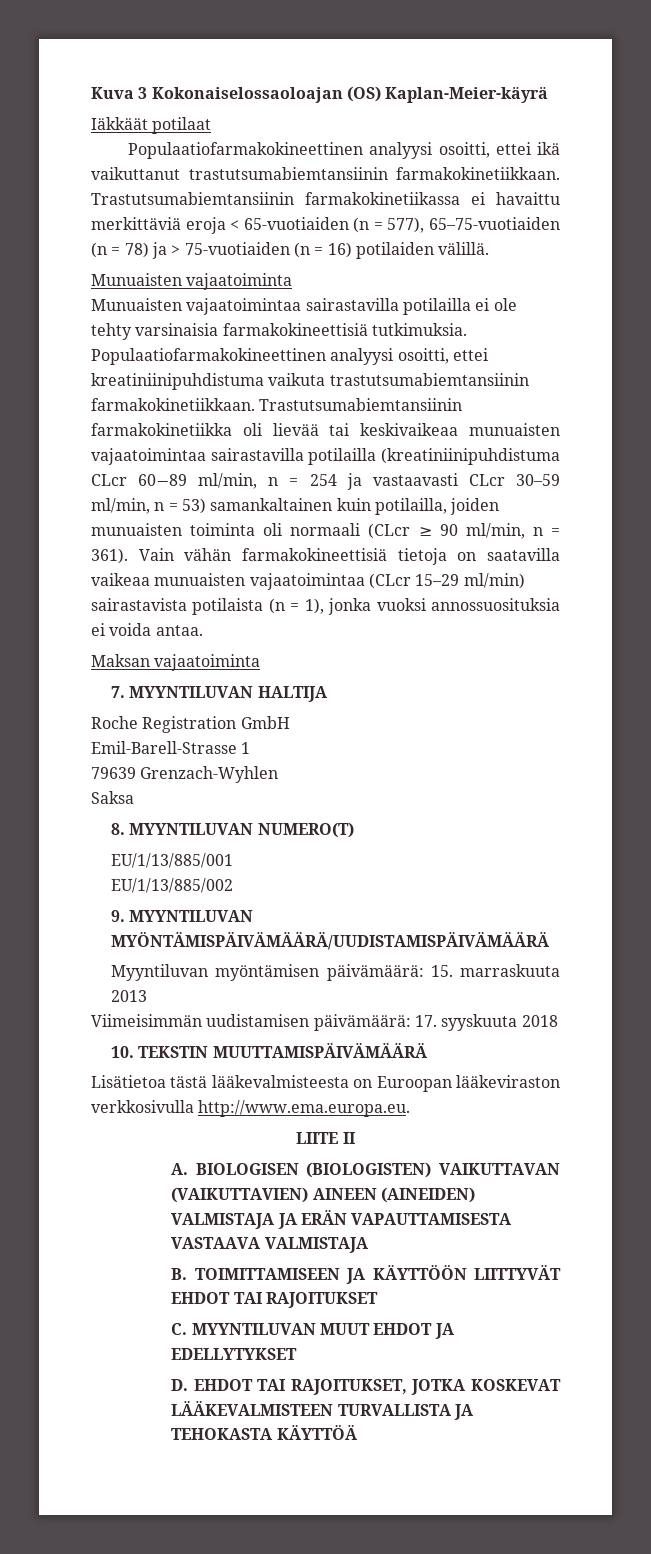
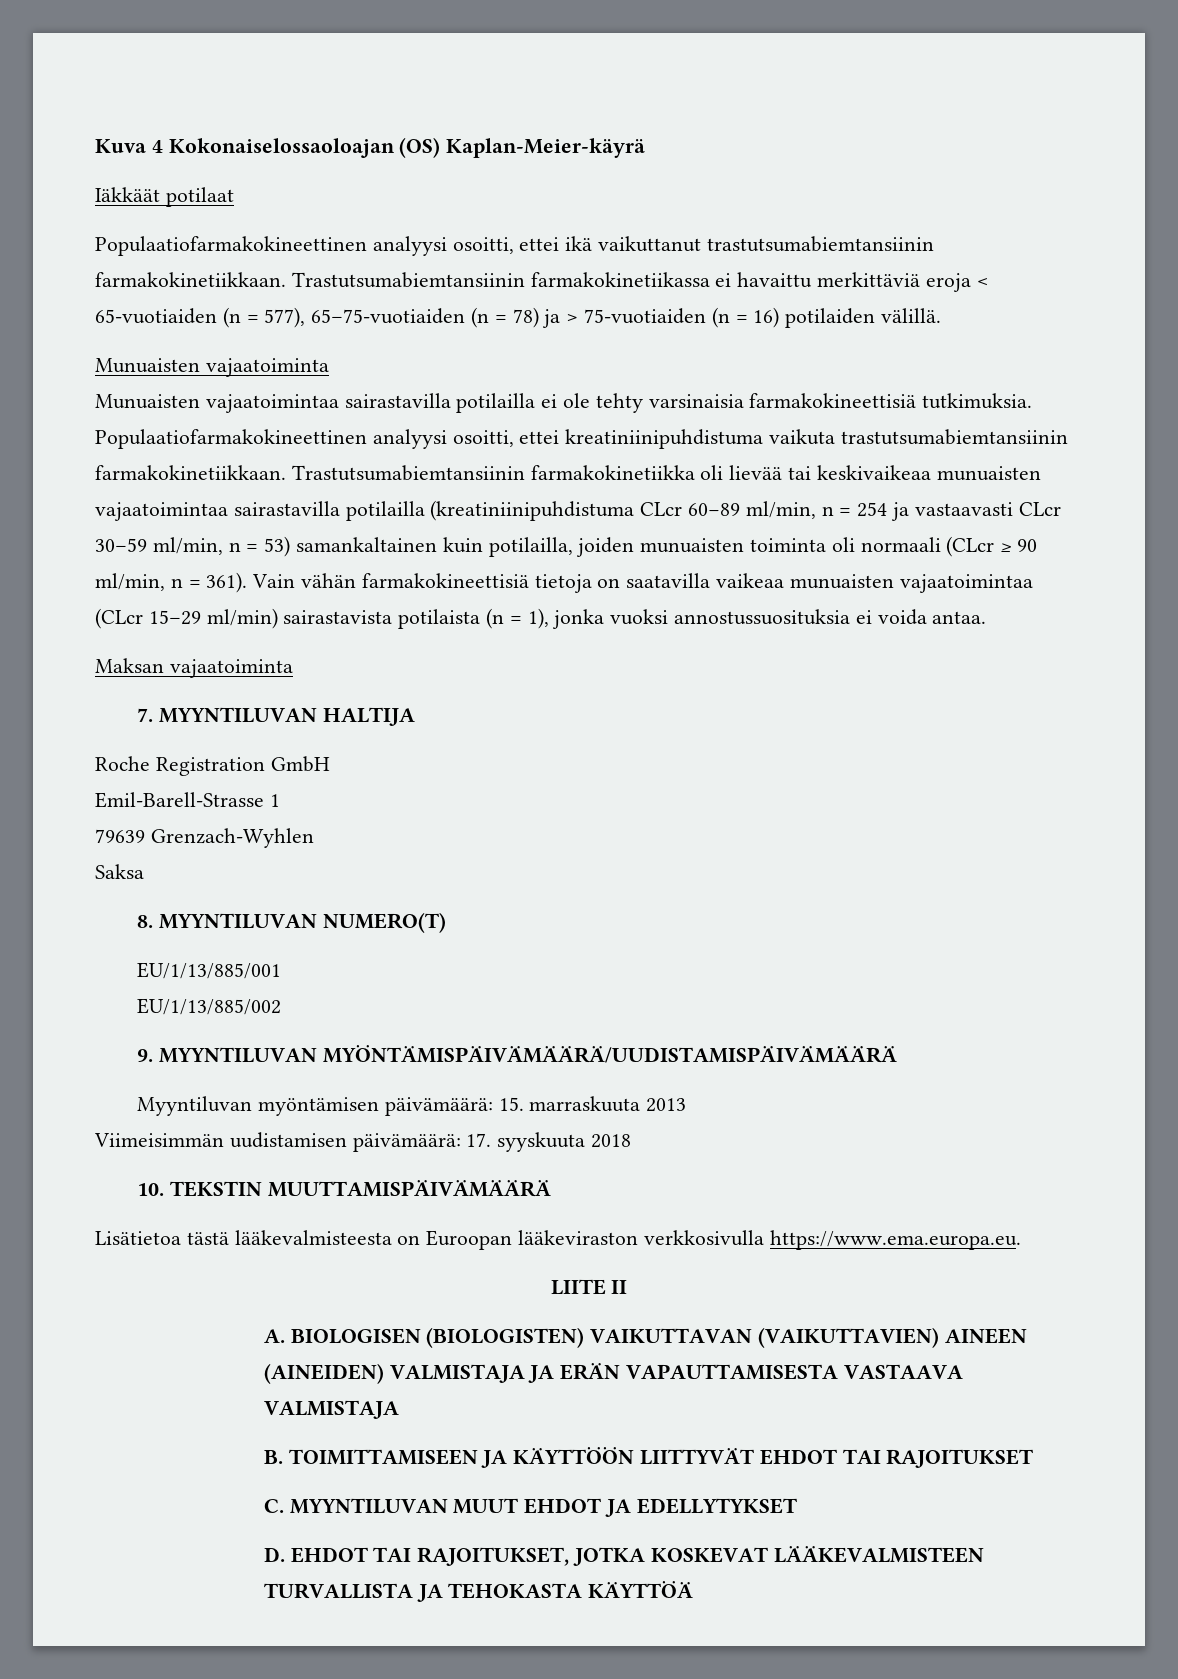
- Kuva 3 Kokonaiselossaoloajan (OS) Kaplan-Meier-käyrä
+ Kuva 4 Kokonaiselossaoloajan (OS) Kaplan-Meier-käyrä
- Vain vähän farmakokineettisiä tietoja on saatavilla vaikeaa munuaisten vajaatoimintaa (CLcr 15–29 ml/min) sairastavista potilaista (n = 1), jonka vuoksi annossuosituksia ei voida antaa.
+ Vain vähän farmakokineettisiä tietoja on saatavilla vaikeaa munuaisten vajaatoimintaa (CLcr 15–29 ml/min) sairastavista potilaista (n = 1), jonka vuoksi annostussuosituksia ei voida antaa.
- Lisätietoa tästä lääkevalmisteesta on Euroopan lääkeviraston verkkosivulla http://www.ema.europa.eu.
+ Lisätietoa tästä lääkevalmisteesta on Euroopan lääkeviraston verkkosivulla https://www.ema.europa.eu.

